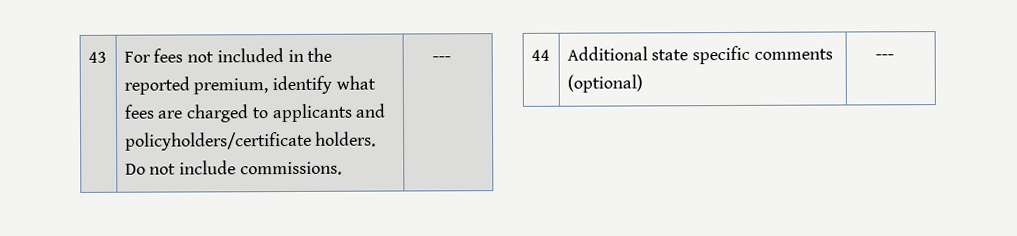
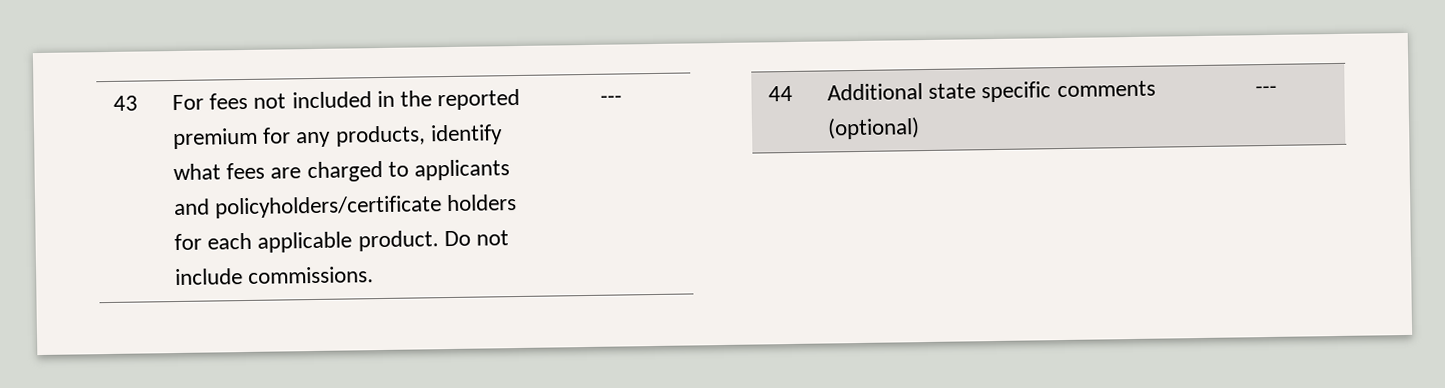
- 43 | For fees not included in the reported premium, identify what fees are charged to applicants and policyholders/certificate holders. Do not include commissions. | ---
+ 43 | For fees not included in the reported premium for any products, identify what fees are charged to applicants and policyholders/certificate holders for each applicable product. Do not include commissions. | ---

